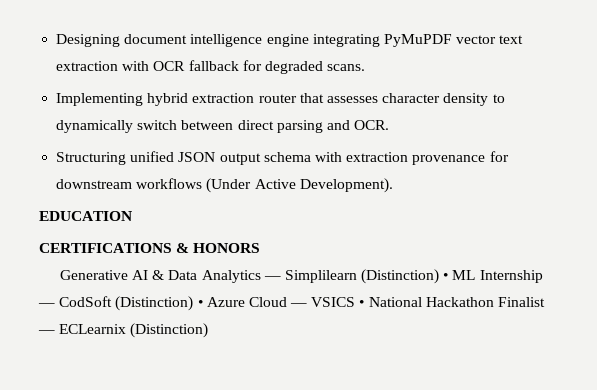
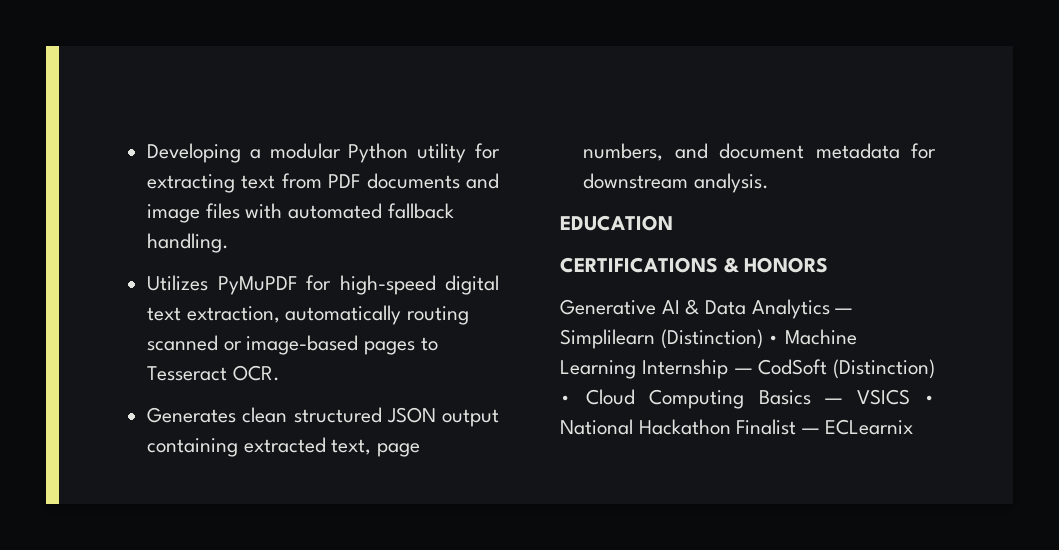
- Designing document intelligence engine integrating PyMuPDF vector text extraction with OCR fallback for degraded scans.
- Implementing hybrid extraction router that assesses character density to dynamically switch between direct parsing and OCR.
- Structuring unified JSON output schema with extraction provenance for downstream workflows (Under Active Development).
+ Developing a modular Python utility for extracting text from PDF documents and image files with automated fallback handling.
+ Utilizes PyMuPDF for high-speed digital text extraction, automatically routing scanned or image-based pages to Tesseract OCR.
+ Generates clean structured JSON output containing extracted text, page numbers, and document metadata for downstream analysis.
- Generative AI & Data Analytics — Simplilearn (Distinction) • ML Internship — CodSoft (Distinction) • Azure Cloud — VSICS • National Hackathon Finalist — ECLearnix (Distinction)
+ Generative AI & Data Analytics — Simplilearn (Distinction) • Machine Learning Internship — CodSoft (Distinction) • Cloud Computing Basics — VSICS • National Hackathon Finalist — ECLearnix

